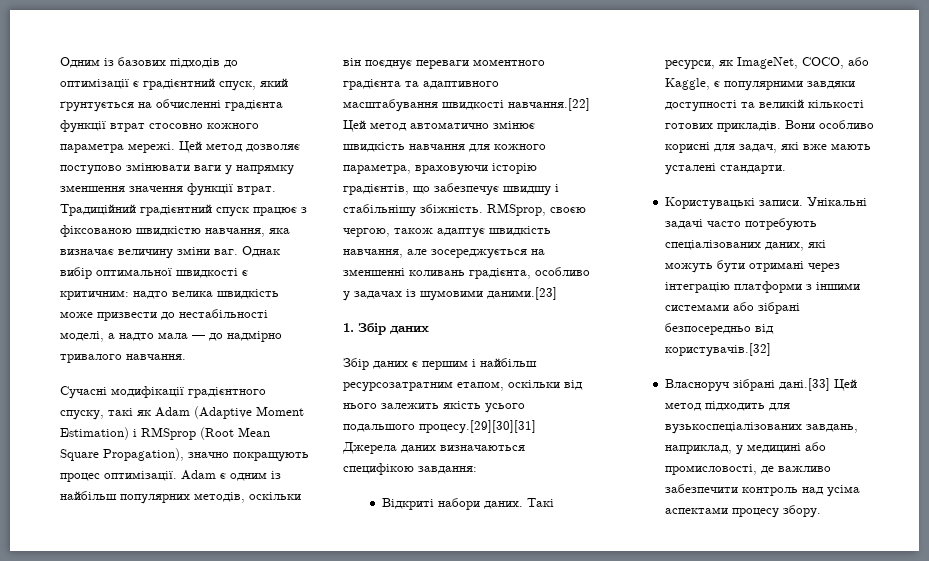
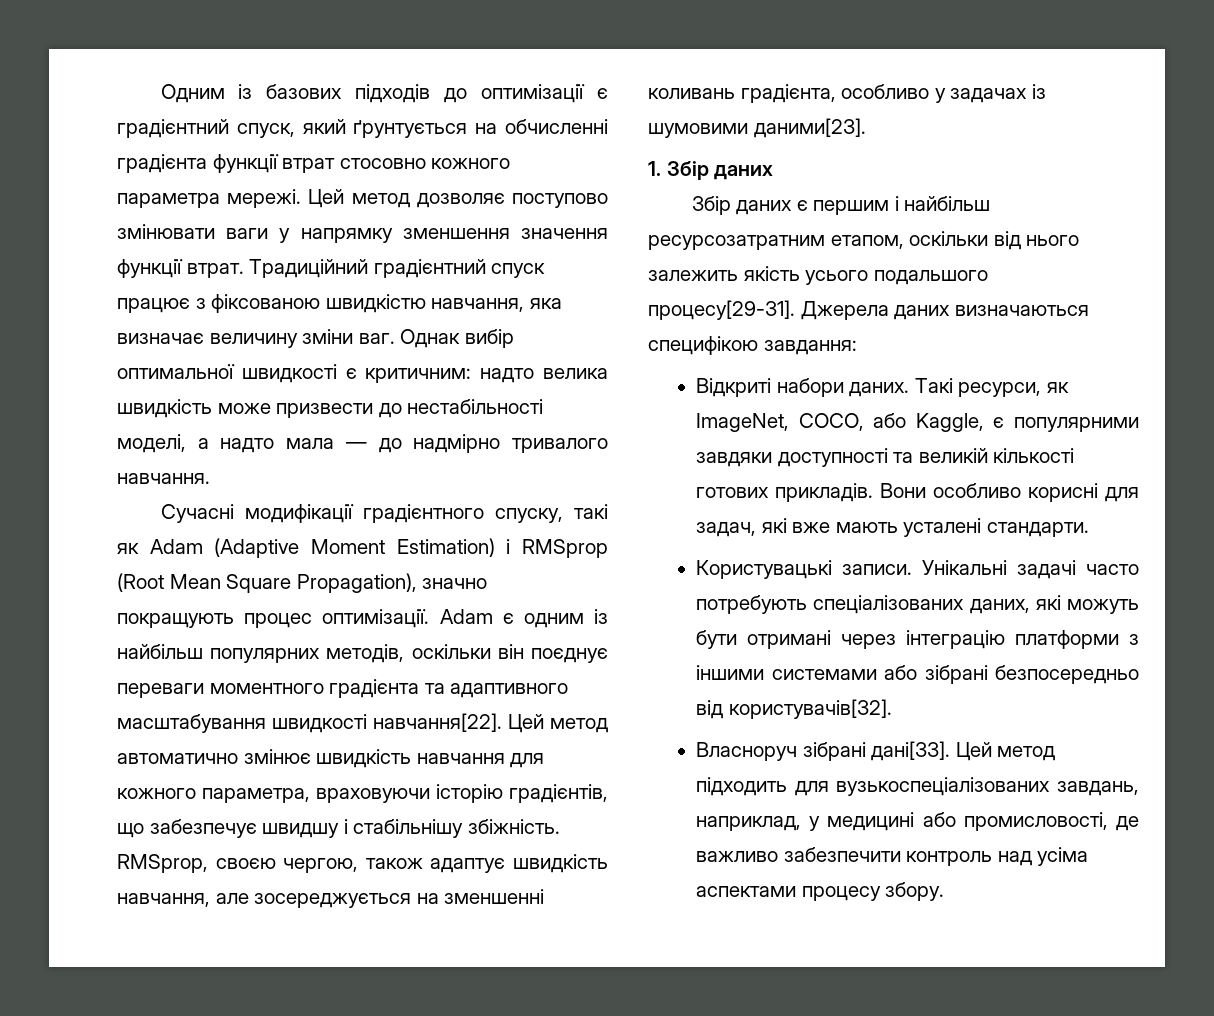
- Adam є одним із найбільш популярних методів, оскільки він поєднує переваги моментного градієнта та адаптивного масштабування швидкості навчання.[22] Цей метод автоматично змінює швидкість навчання для кожного параметра, враховуючи історію градієнтів, що забезпечує швидшу і стабільнішу збіжність.
+ Adam є одним із найбільш популярних методів, оскільки він поєднує переваги моментного градієнта та адаптивного масштабування швидкості навчання[22]. Цей метод автоматично змінює швидкість навчання для кожного параметра, враховуючи історію градієнтів, що забезпечує швидшу і стабільнішу збіжність.
- RMSprop, своєю чергою, також адаптує швидкість навчання, але зосереджується на зменшенні коливань градієнта, особливо у задачах із шумовими даними.[23]
+ RMSprop, своєю чергою, також адаптує швидкість навчання, але зосереджується на зменшенні коливань градієнта, особливо у задачах із шумовими даними[23].
- Збір даних є першим і найбільш ресурсозатратним етапом, оскільки від нього залежить якість усього подальшого процесу.[29][30][31] Джерела даних визначаються специфікою завдання:
+ Збір даних є першим і найбільш ресурсозатратним етапом, оскільки від нього залежить якість усього подальшого процесу[29-31]. Джерела даних визначаються специфікою завдання:
- Унікальні задачі часто потребують спеціалізованих даних, які можуть бути отримані через інтеграцію платформи з іншими системами або зібрані безпосередньо від користувачів.[32]
+ Унікальні задачі часто потребують спеціалізованих даних, які можуть бути отримані через інтеграцію платформи з іншими системами або зібрані безпосередньо від користувачів[32].
- Власноруч зібрані дані.[33] Цей метод підходить для вузькоспеціалізованих завдань, наприклад, у медицині або промисловості, де важливо забезпечити контроль над усіма аспектами процесу збору.
+ Власноруч зібрані дані[33]. Цей метод підходить для вузькоспеціалізованих завдань, наприклад, у медицині або промисловості, де важливо забезпечити контроль над усіма аспектами процесу збору.

